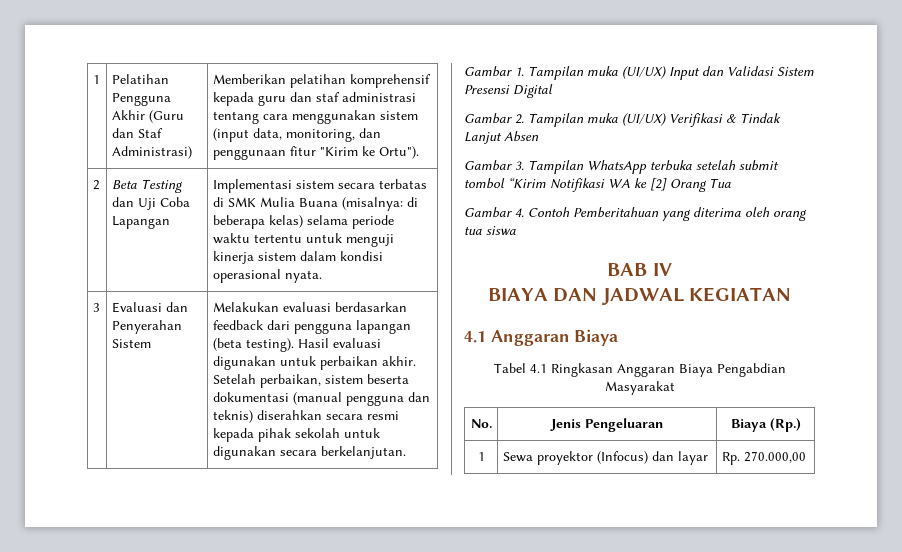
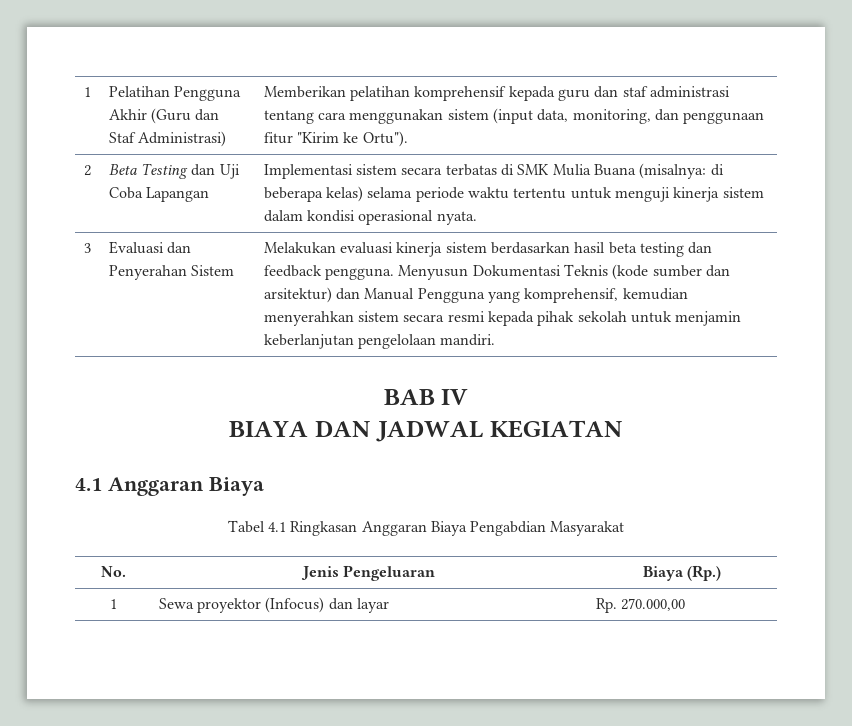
- Melakukan evaluasi berdasarkan feedback dari pengguna lapangan (beta testing). Hasil evaluasi digunakan untuk perbaikan akhir. Setelah perbaikan, sistem beserta dokumentasi (manual pengguna dan teknis) diserahkan secara resmi kepada pihak sekolah untuk digunakan secara berkelanjutan.
- Gambar 1. Tampilan muka (UI/UX) Input dan Validasi Sistem Presensi Digital
- Gambar 2. Tampilan muka (UI/UX) Verifikasi & Tindak Lanjut Absen
- Gambar 3. Tampilan WhatsApp terbuka setelah submit tombol “Kirim Notifikasi WA ke [2] Orang Tua
- Gambar 4. Contoh Pemberitahuan yang diterima oleh orang tua siswa
+ Melakukan evaluasi kinerja sistem berdasarkan hasil beta testing dan feedback pengguna. Menyusun Dokumentasi Teknis (kode sumber dan arsitektur) dan Manual Pengguna yang komprehensif, kemudian menyerahkan sistem secara resmi kepada pihak sekolah untuk menjamin keberlanjutan pengelolaan mandiri.

